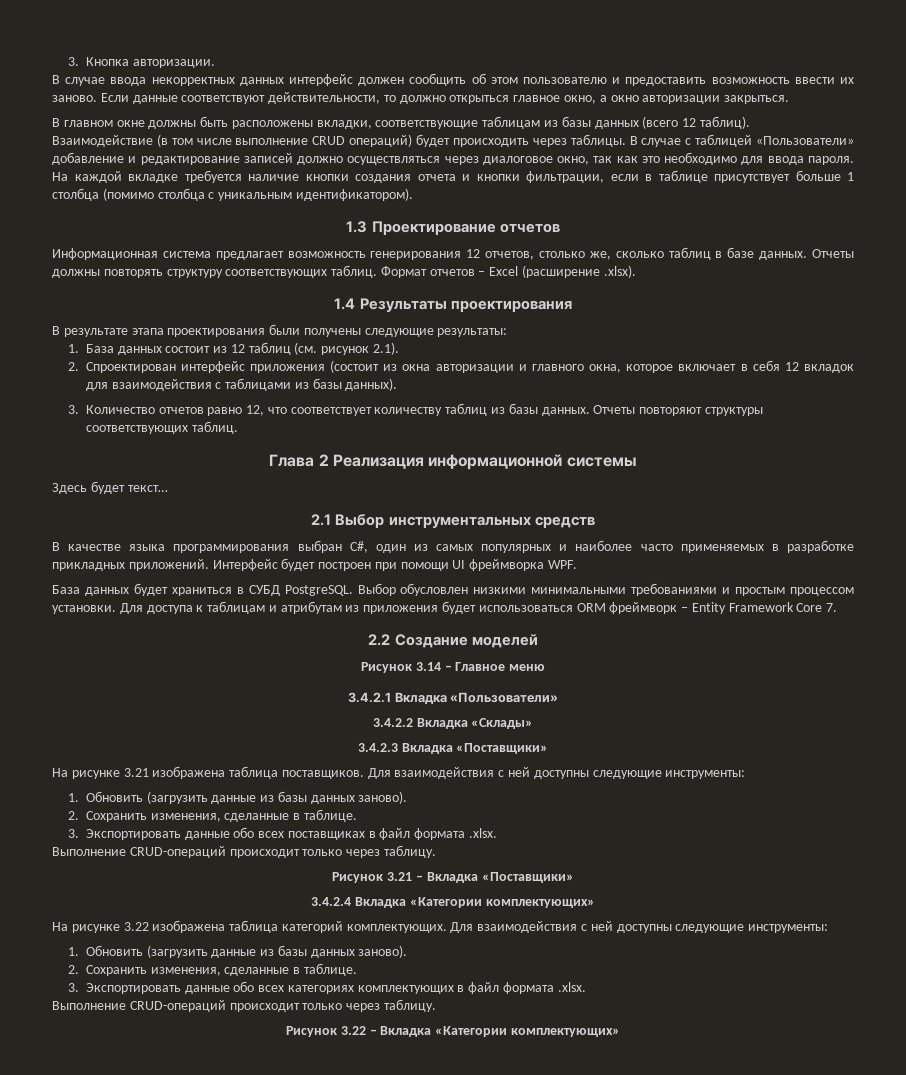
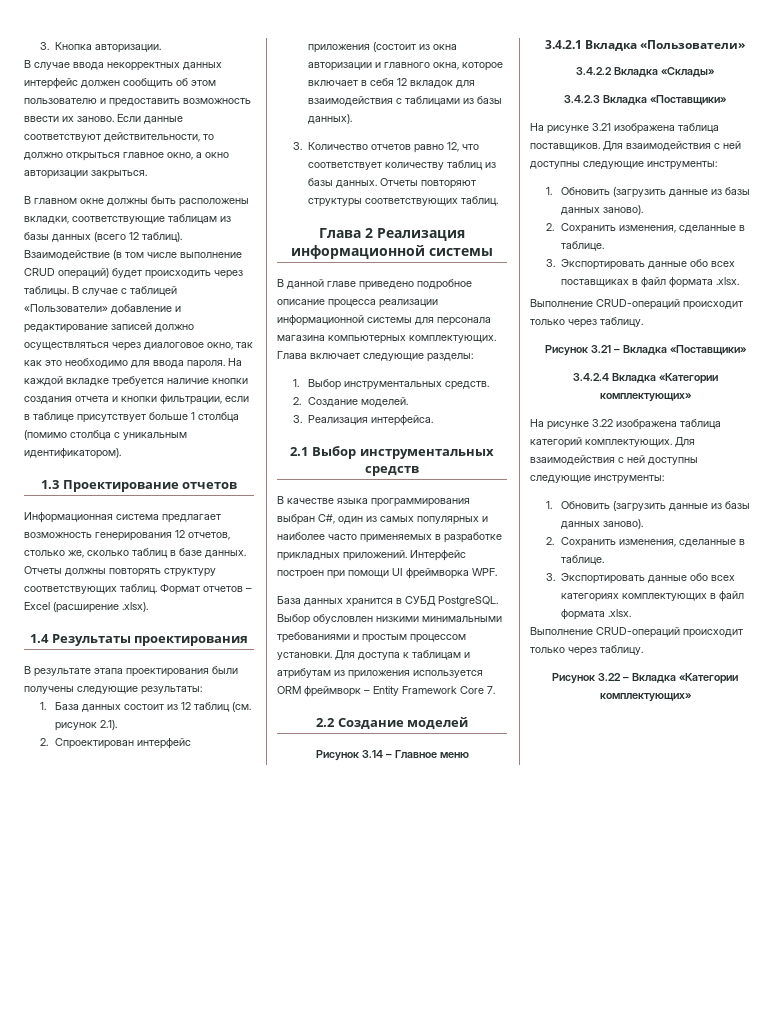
- Здесь будет текст…
+ В данной главе приведено подробное описание процесса реализации информационной системы для персонала магазина компьютерных комплектующих. Глава включает следующие разделы:
+ 1. Выбор инструментальных средств.
+ 2. Создание моделей.
+ 3. Реализация интерфейса.
- Интерфейс будет построен при помощи UI фреймворка WPF.
+ Интерфейс построен при помощи UI фреймворка WPF.
- База данных будет храниться в СУБД PostgreSQL.
+ База данных хранится в СУБД PostgreSQL.
- Для доступа к таблицам и атрибутам из приложения будет использоваться ORM фреймворк – Entity Framework Core 7.
+ Для доступа к таблицам и атрибутам из приложения используется ORM фреймворк – Entity Framework Core 7.

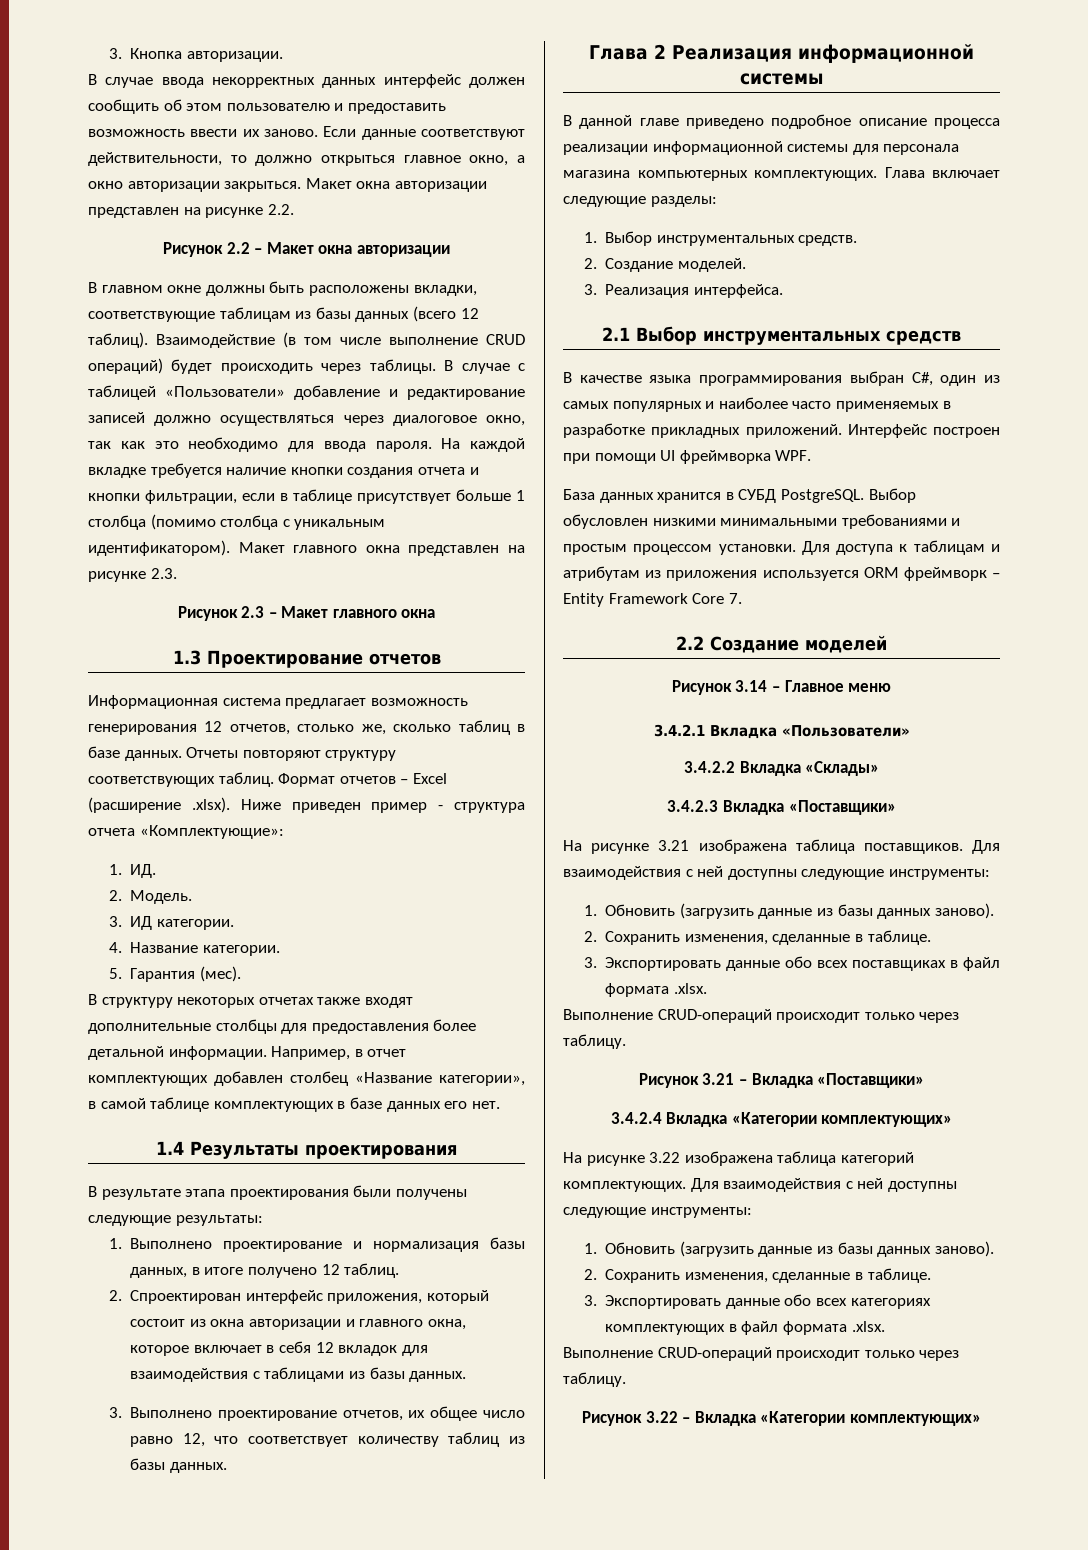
+ Макет окна авторизации представлен на рисунке 2.2.
+ Рисунок 2.2 – Макет окна авторизации
+ Макет главного окна представлен на рисунке 2.3.
+ Рисунок 2.3 – Макет главного окна
- Отчеты должны повторять структуру соответствующих таблиц.
+ Отчеты повторяют структуру соответствующих таблиц.
- Формат отчетов – Excel (расширение .xlsx).
+ Формат отчетов – Excel (расширение .xlsx). Ниже приведен пример - структура отчета «Комплектующие»:
+ 1. ИД.
+ 2. Модель.
+ 3. ИД категории.
+ 4. Название категории.
+ 5. Гарантия (мес).
+ В структуру некоторых отчетах также входят дополнительные столбцы для предоставления более детальной информации. Например, в отчет комплектующих добавлен столбец «Название категории», в самой таблице комплектующих в базе данных его нет.
- 1. База данных состоит из 12 таблиц (см. рисунок 2.1).
+ 1. Выполнено проектирование и нормализация базы данных, в итоге получено 12 таблиц.
- 2. Спроектирован интерфейс приложения (состоит из окна авторизации и главного окна, которое включает в себя 12 вкладок для взаимодействия с таблицами из базы данных).
- 3. Количество отчетов равно 12, что соответствует количеству таблиц из базы данных. Отчеты повторяют структуры соответствующих таблиц.
+ 2. Спроектирован интерфейс приложения, который состоит из окна авторизации и главного окна, которое включает в себя 12 вкладок для взаимодействия с таблицами из базы данных.
+ 3. Выполнено проектирование отчетов, их общее число равно 12, что соответствует количеству таблиц из базы данных.

